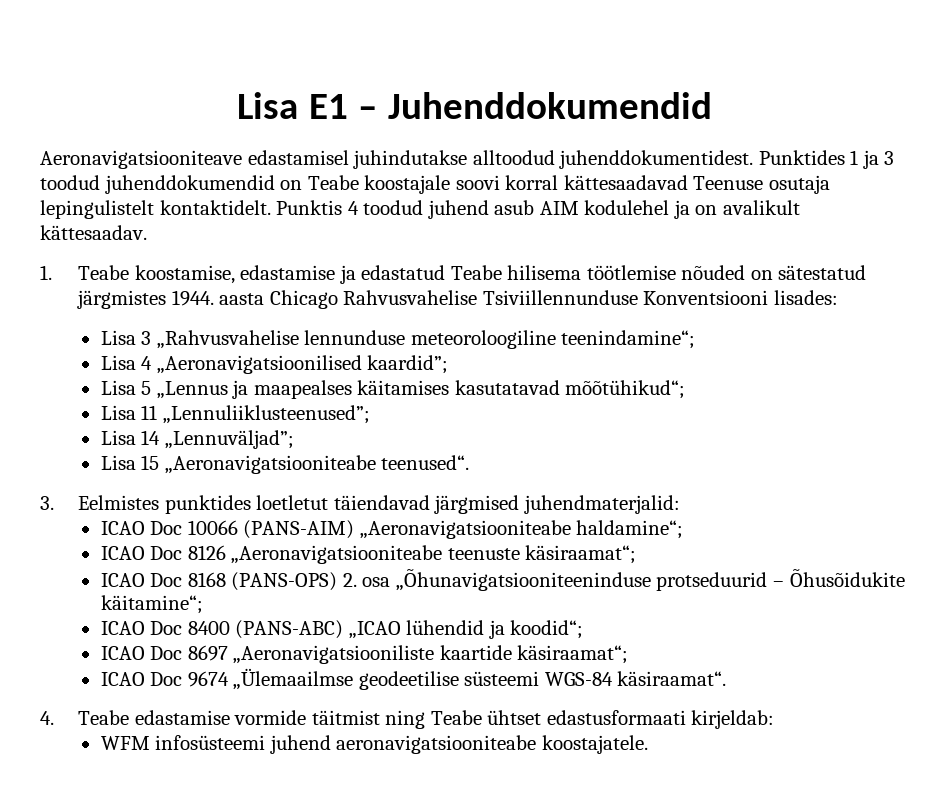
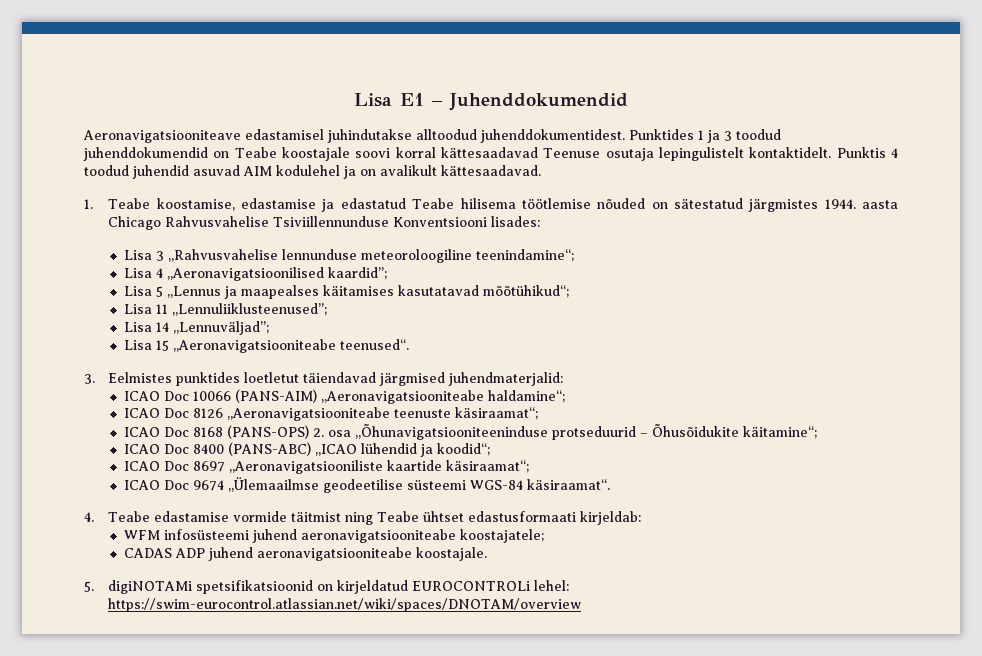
- Punktis 4 toodud juhend asub AIM kodulehel ja on avalikult kättesaadav.
+ Punktis 4 toodud juhendid asuvad AIM kodulehel ja on avalikult kättesaadavad.
- WFM infosüsteemi juhend aeronavigatsiooniteabe koostajatele.
+ WFM infosüsteemi juhend aeronavigatsiooniteabe koostajatele;
+ CADAS ADP juhend aeronavigatsiooniteabe koostajale.
+ 5. digiNOTAMi spetsifikatsioonid on kirjeldatud EUROCONTROLi lehel: https://swim-eurocontrol.atlassian.net/wiki/spaces/DNOTAM/overview

